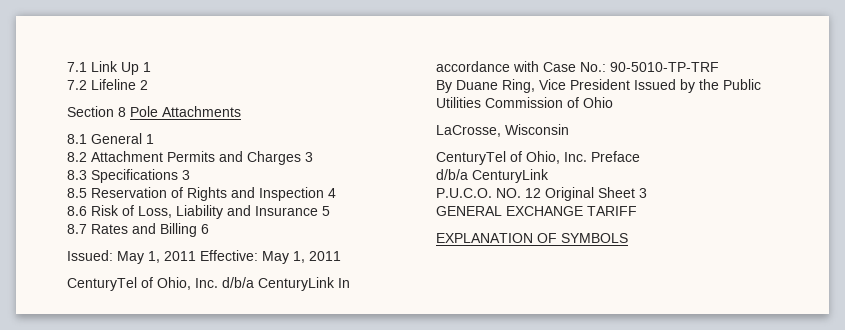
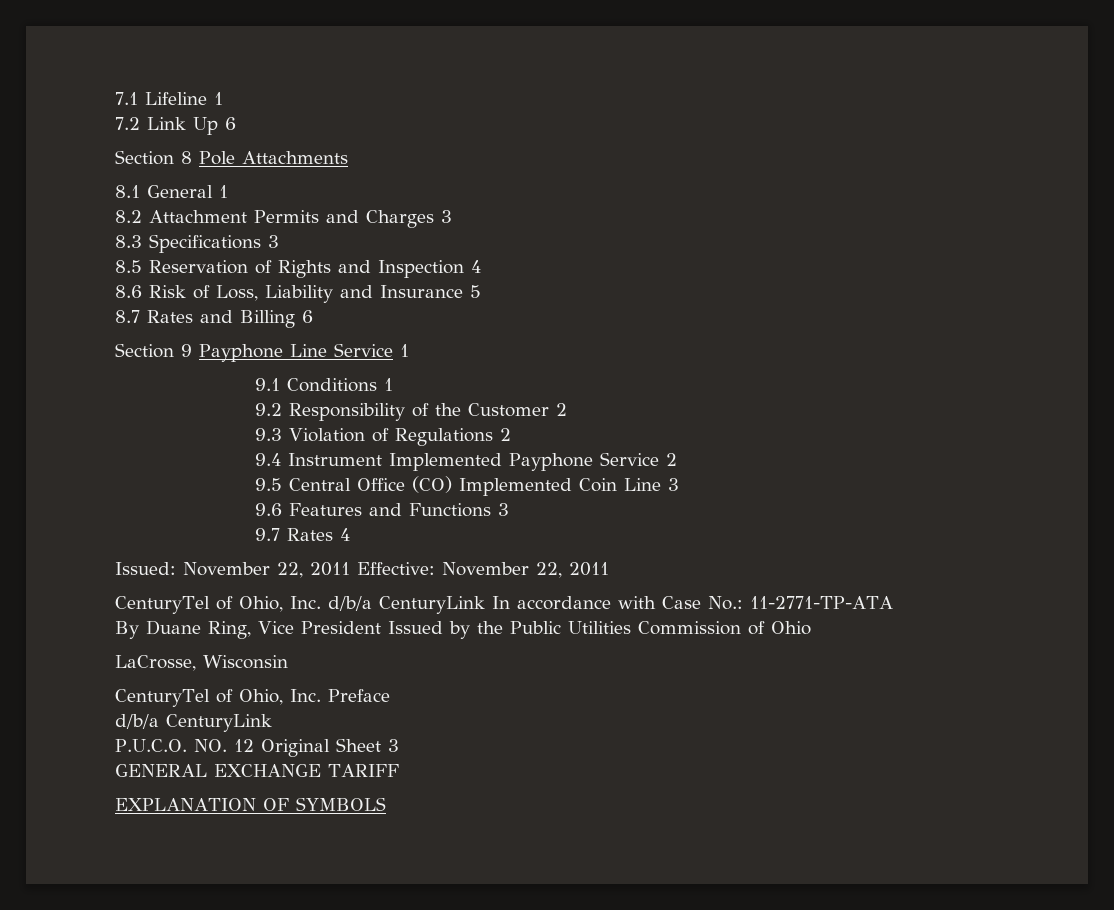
- 7.1 Link Up 1
+ 7.1 Lifeline 1
- 7.2 Lifeline 2
+ 7.2 Link Up 6
- Issued: May 1, 2011 Effective: May 1, 2011
+ Section 9 Payphone Line Service 1
+ 9.1 Conditions 1
+ 9.2 Responsibility of the Customer 2
+ 9.3 Violation of Regulations 2
+ 9.4 Instrument Implemented Payphone Service 2
+ 9.5 Central Office (CO) Implemented Coin Line 3
+ 9.6 Features and Functions 3
+ 9.7 Rates 4
+ Issued: November 22, 2011 Effective: November 22, 2011
- CenturyTel of Ohio, Inc. d/b/a CenturyLink In accordance with Case No.: 90-5010-TP-TRF
+ CenturyTel of Ohio, Inc. d/b/a CenturyLink In accordance with Case No.: 11-2771-TP-ATA

